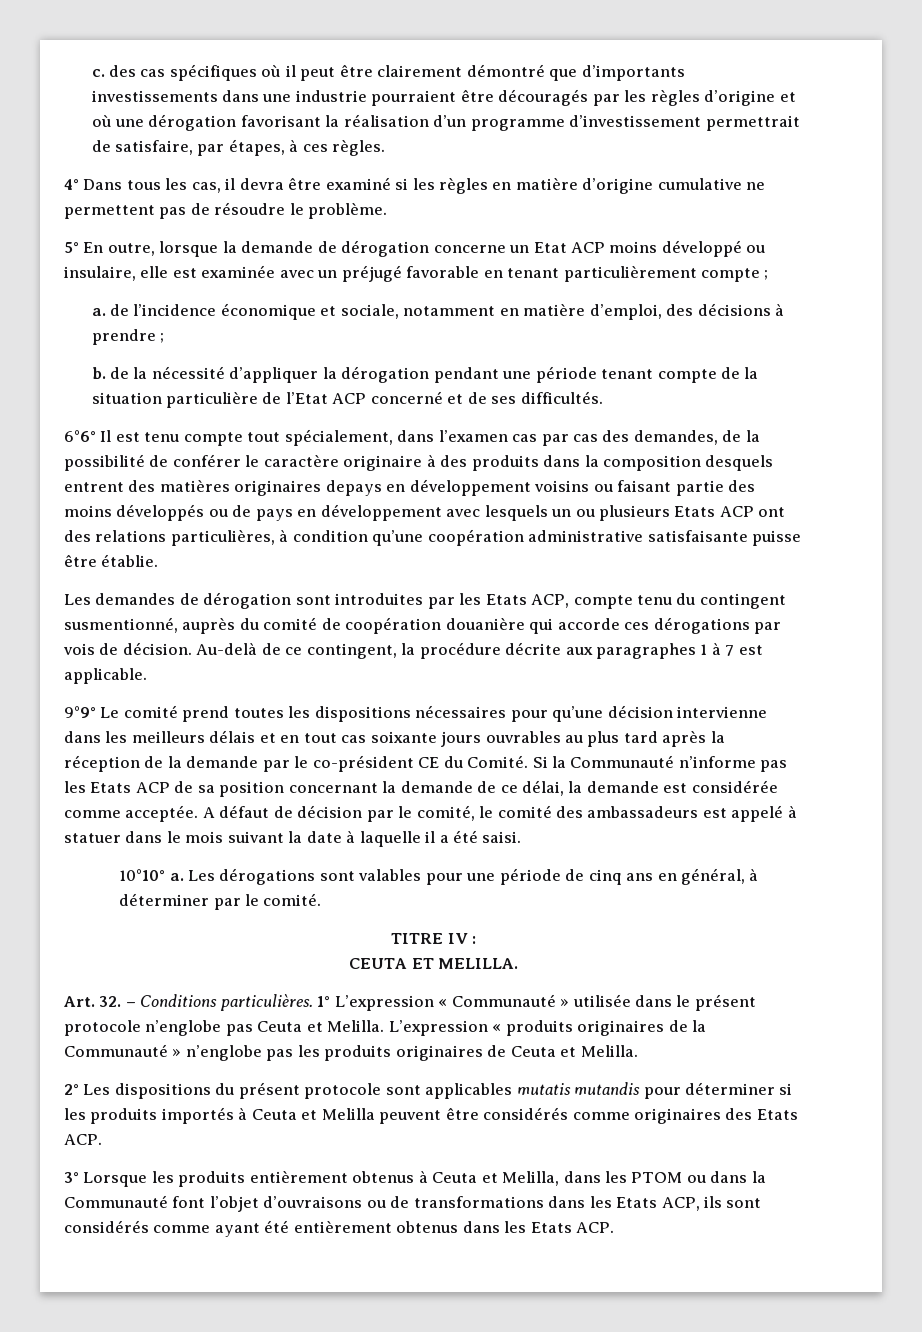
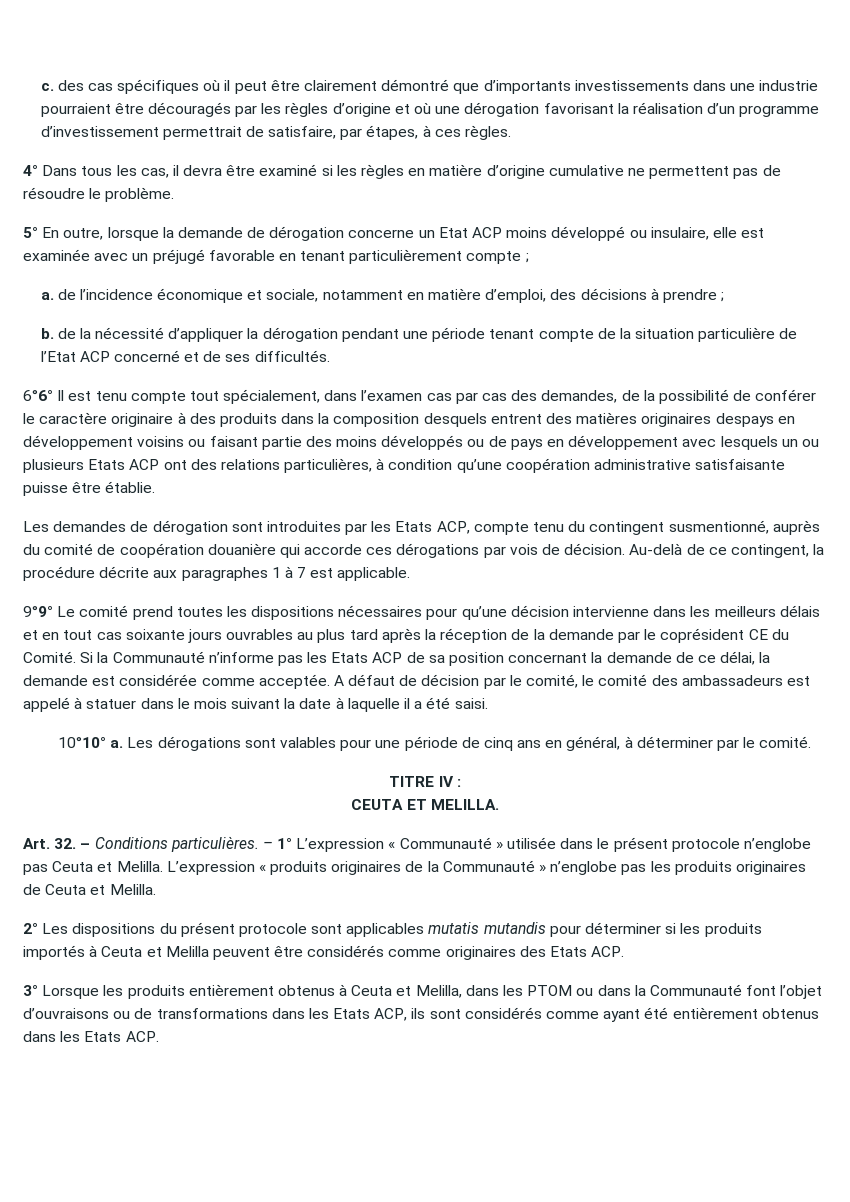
- 6°6° Il est tenu compte tout spécialement, dans l’examen cas par cas des demandes, de la possibilité de conférer le caractère originaire à des produits dans la composition desquels entrent des matières originaires depays en développement voisins ou faisant partie des moins développés ou de pays en développement avec lesquels un ou plusieurs Etats ACP ont des relations particulières, à condition qu’une coopération administrative satisfaisante puisse être établie.
+ 6°6° Il est tenu compte tout spécialement, dans l’examen cas par cas des demandes, de la possibilité de conférer le caractère originaire à des produits dans la composition desquels entrent des matières originaires despays en développement voisins ou faisant partie des moins développés ou de pays en développement avec lesquels un ou plusieurs Etats ACP ont des relations particulières, à condition qu’une coopération administrative satisfaisante puisse être établie.
- 9°9° Le comité prend toutes les dispositions nécessaires pour qu’une décision intervienne dans les meilleurs délais et en tout cas soixante jours ouvrables au plus tard après la réception de la demande par le co-président CE du Comité.
+ 9°9° Le comité prend toutes les dispositions nécessaires pour qu’une décision intervienne dans les meilleurs délais et en tout cas soixante jours ouvrables au plus tard après la réception de la demande par le coprésident CE du Comité.
- 1° L’expression « Communauté » utilisée dans le présent protocole n’englobe pas Ceuta et Melilla.
+ – 1° L’expression « Communauté » utilisée dans le présent protocole n’englobe pas Ceuta et Melilla.

